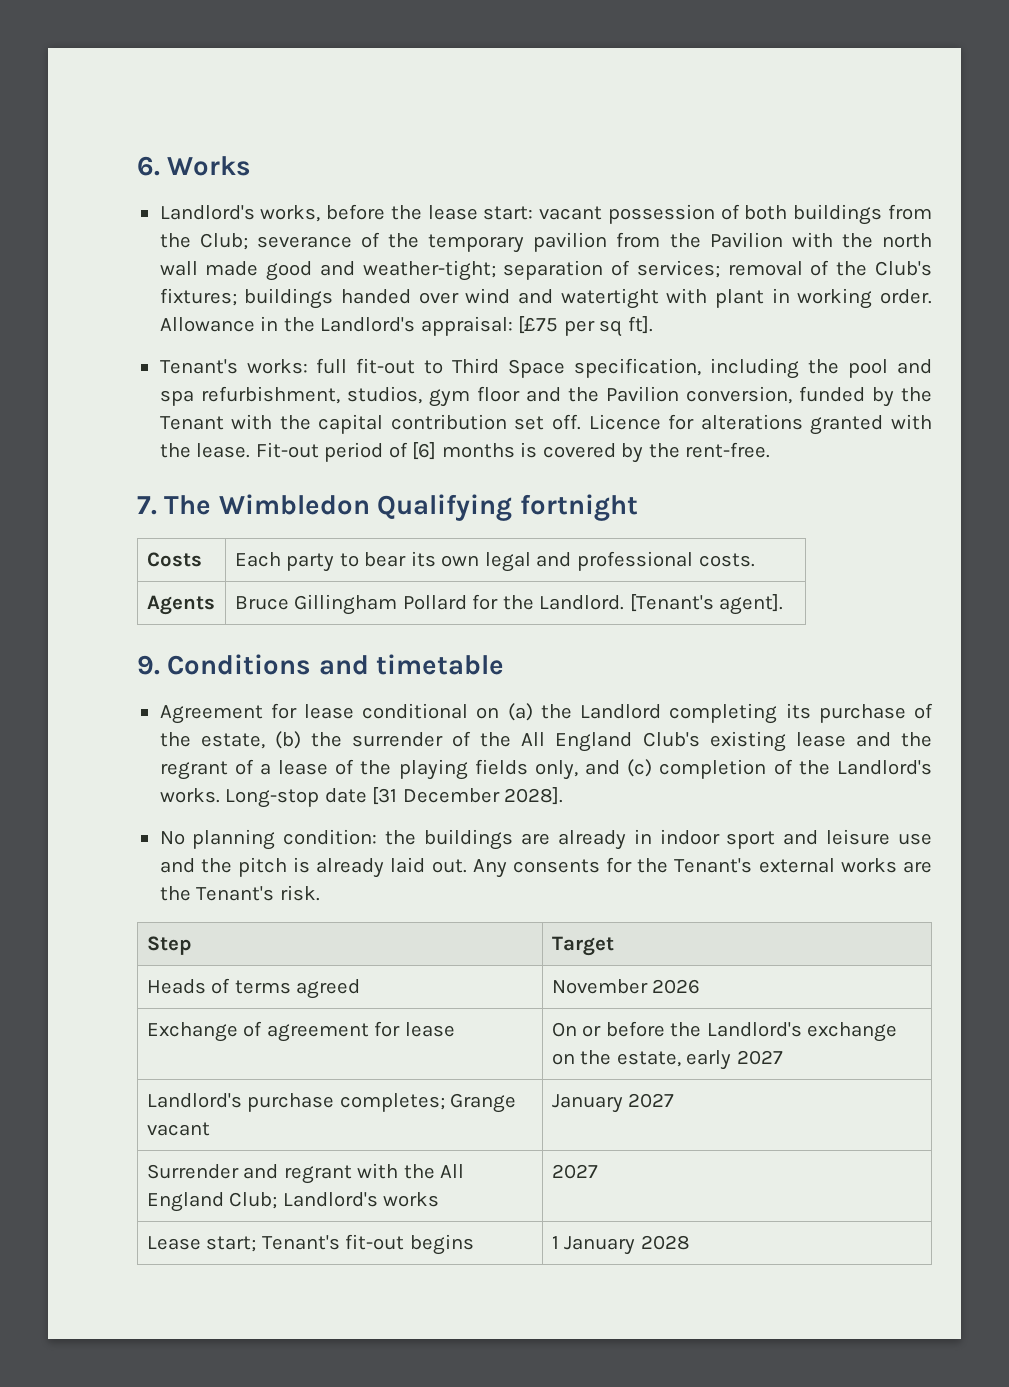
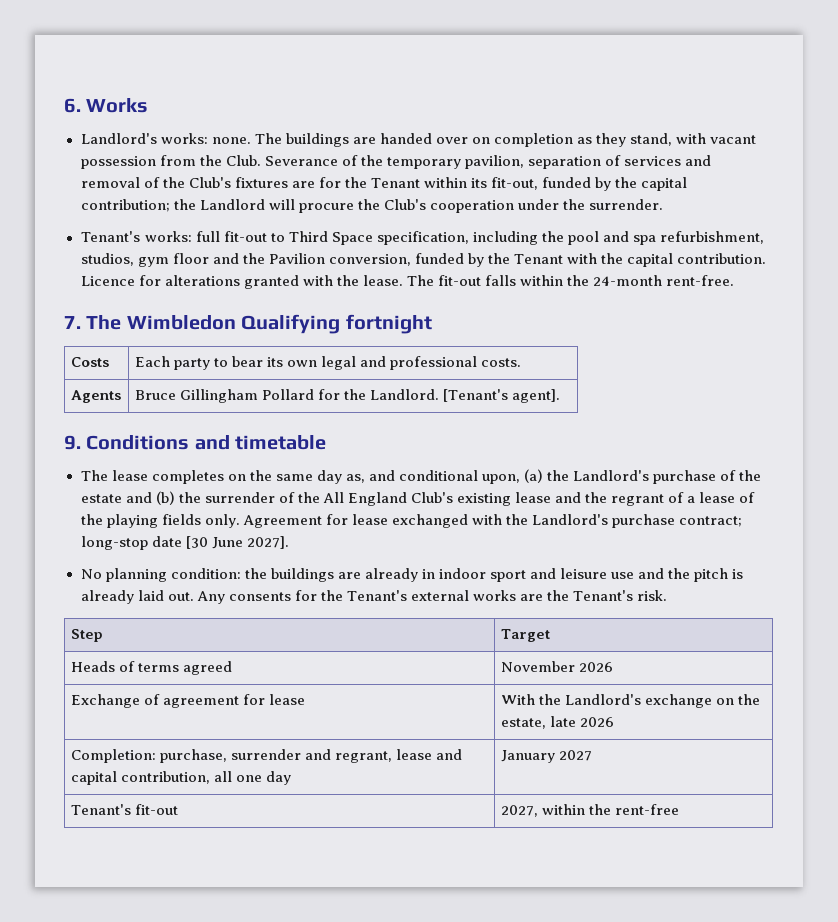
- Landlord's works, before the lease start: vacant possession of both buildings from the Club; severance of the temporary pavilion from the Pavilion with the north wall made good and weather-tight; separation of services; removal of the Club's fixtures; buildings handed over wind and watertight with plant in working order. Allowance in the Landlord's appraisal: [£75 per sq ft].
+ Landlord's works: none. The buildings are handed over on completion as they stand, with vacant possession from the Club. Severance of the temporary pavilion, separation of services and removal of the Club's fixtures are for the Tenant within its fit-out, funded by the capital contribution; the Landlord will procure the Club's cooperation under the surrender.
- Tenant's works: full fit-out to Third Space specification, including the pool and spa refurbishment, studios, gym floor and the Pavilion conversion, funded by the Tenant with the capital contribution set off.
+ Tenant's works: full fit-out to Third Space specification, including the pool and spa refurbishment, studios, gym floor and the Pavilion conversion, funded by the Tenant with the capital contribution.
- Fit-out period of [6] months is covered by the rent-free.
+ The fit-out falls within the 24-month rent-free.
- Agreement for lease conditional on (a) the Landlord completing its purchase of the estate, (b) the surrender of the All England Club's existing lease and the regrant of a lease of the playing fields only, and (c) completion of the Landlord's works. Long-stop date [31 December 2028].
+ The lease completes on the same day as, and conditional upon, (a) the Landlord's purchase of the estate and (b) the surrender of the All England Club's existing lease and the regrant of a lease of the playing fields only. Agreement for lease exchanged with the Landlord's purchase contract; long-stop date [30 June 2027].
- Exchange of agreement for lease | On or before the Landlord's exchange on the estate, early 2027
- Landlord's purchase completes; Grange vacant | January 2027
- Surrender and regrant with the All England Club; Landlord's works | 2027
- Lease start; Tenant's fit-out begins | 1 January 2028
+ Exchange of agreement for lease | With the Landlord's exchange on the estate, late 2026
+ Completion: purchase, surrender and regrant, lease and capital contribution, all one day | January 2027
+ Tenant's fit-out | 2027, within the rent-free

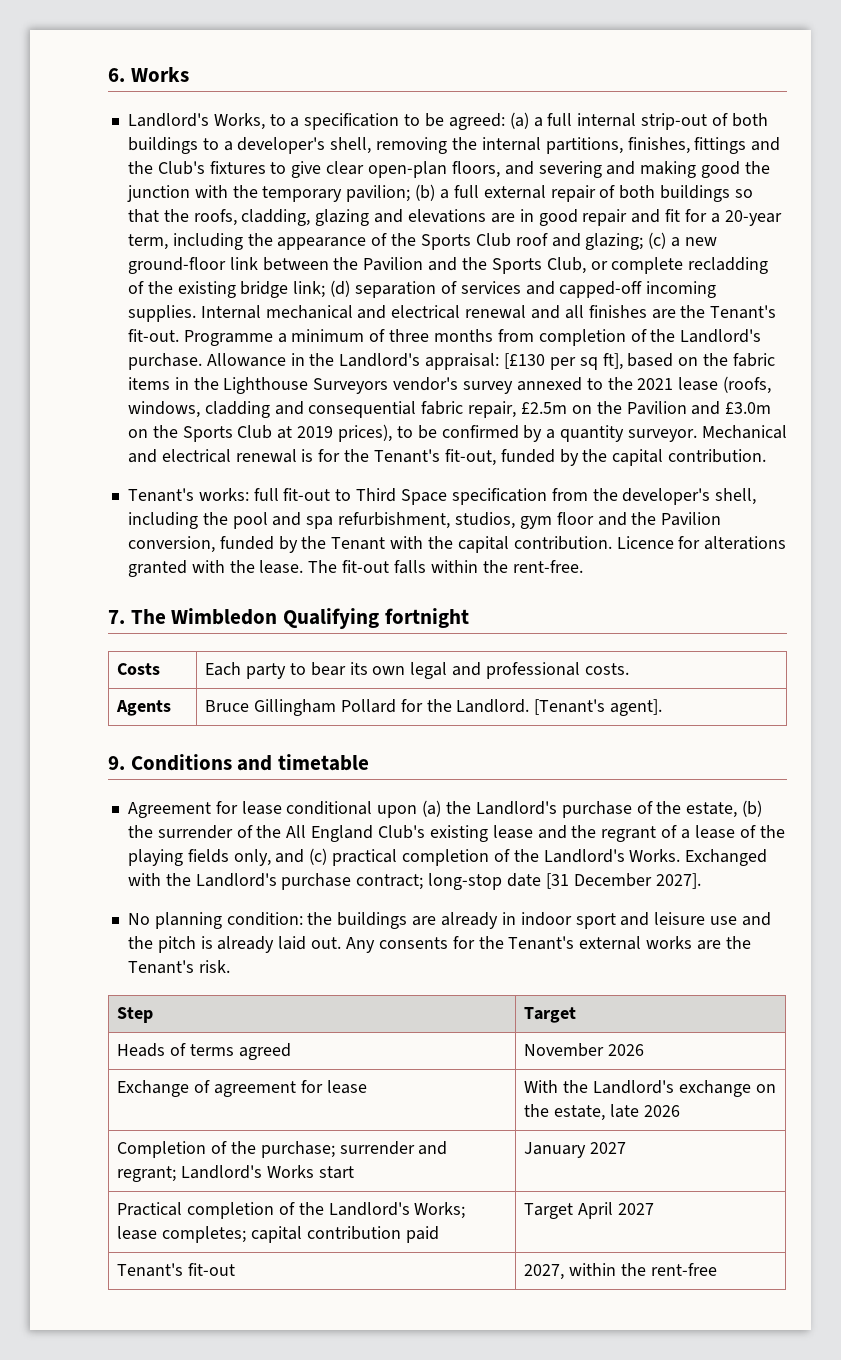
- Landlord's works: none. The buildings are handed over on completion as they stand, with vacant possession from the Club. Severance of the temporary pavilion, separation of services and removal of the Club's fixtures are for the Tenant within its fit-out, funded by the capital contribution; the Landlord will procure the Club's cooperation under the surrender.
+ Landlord's Works, to a specification to be agreed: (a) a full internal strip-out of both buildings to a developer's shell, removing the internal partitions, finishes, fittings and the Club's fixtures to give clear open-plan floors, and severing and making good the junction with the temporary pavilion; (b) a full external repair of both buildings so that the roofs, cladding, glazing and elevations are in good repair and fit for a 20-year term, including the appearance of the Sports Club roof and glazing; (c) a new ground-floor link between the Pavilion and the Sports Club, or complete recladding of the existing bridge link; (d) separation of services and capped-off incoming supplies. Internal mechanical and electrical renewal and all finishes are the Tenant's fit-out. Programme a minimum of three months from completion of the Landlord's purchase. Allowance in the Landlord's appraisal: [£130 per sq ft], based on the fabric items in the Lighthouse Surveyors vendor's survey annexed to the 2021 lease (roofs, windows, cladding and consequential fabric repair, £2.5m on the Pavilion and £3.0m on the Sports Club at 2019 prices), to be confirmed by a quantity surveyor. Mechanical and electrical renewal is for the Tenant's fit-out, funded by the capital contribution.
- Tenant's works: full fit-out to Third Space specification, including the pool and spa refurbishment, studios, gym floor and the Pavilion conversion, funded by the Tenant with the capital contribution.
+ Tenant's works: full fit-out to Third Space specification from the developer's shell, including the pool and spa refurbishment, studios, gym floor and the Pavilion conversion, funded by the Tenant with the capital contribution.
- The fit-out falls within the 24-month rent-free.
+ The fit-out falls within the rent-free.
- The lease completes on the same day as, and conditional upon, (a) the Landlord's purchase of the estate and (b) the surrender of the All England Club's existing lease and the regrant of a lease of the playing fields only. Agreement for lease exchanged with the Landlord's purchase contract; long-stop date [30 June 2027].
+ Agreement for lease conditional upon (a) the Landlord's purchase of the estate, (b) the surrender of the All England Club's existing lease and the regrant of a lease of the playing fields only, and (c) practical completion of the Landlord's Works. Exchanged with the Landlord's purchase contract; long-stop date [31 December 2027].
- Completion: purchase, surrender and regrant, lease and capital contribution, all one day | January 2027
+ Completion of the purchase; surrender and regrant; Landlord's Works start | January 2027
+ Practical completion of the Landlord's Works; lease completes; capital contribution paid | Target April 2027

